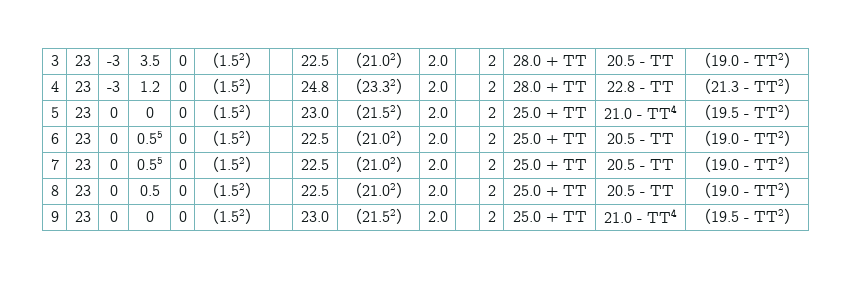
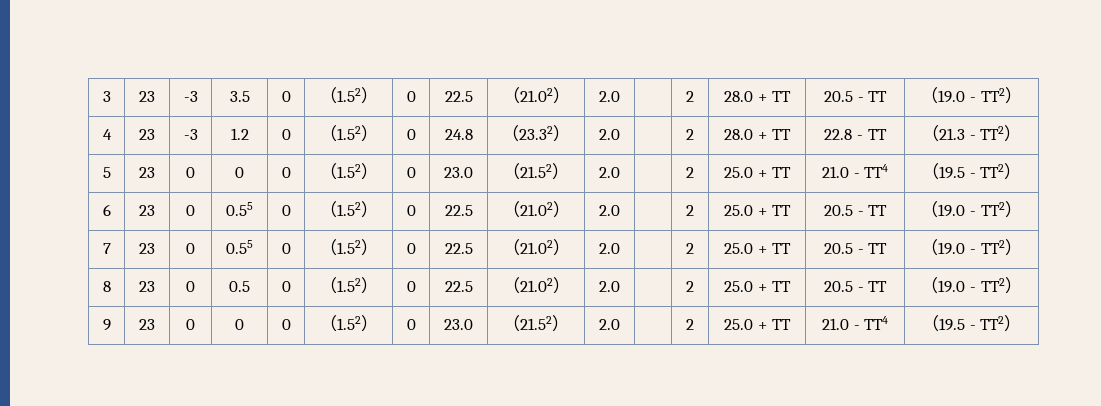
- 3 | 23 | -3 | 3.5 | 0 | （1.52） | | 22.5 | （21.02） | 2.0 | | 2 | 28.0 + TT | 20.5 - TT | （19.0 - TT2）
+ 3 | 23 | -3 | 3.5 | 0 | （1.52） | 0 | 22.5 | （21.02） | 2.0 | | 2 | 28.0 + TT | 20.5 - TT | （19.0 - TT2）
- 4 | 23 | -3 | 1.2 | 0 | （1.52） | | 24.8 | （23.32） | 2.0 | | 2 | 28.0 + TT | 22.8 - TT | （21.3 - TT2）
+ 4 | 23 | -3 | 1.2 | 0 | （1.52） | 0 | 24.8 | （23.32） | 2.0 | | 2 | 28.0 + TT | 22.8 - TT | （21.3 - TT2）
- 5 | 23 | 0 | 0 | 0 | （1.52） | | 23.0 | （21.52） | 2.0 | | 2 | 25.0 + TT | 21.0 - TT4 | （19.5 - TT2）
+ 5 | 23 | 0 | 0 | 0 | （1.52） | 0 | 23.0 | （21.52） | 2.0 | | 2 | 25.0 + TT | 21.0 - TT4 | （19.5 - TT2）
- 6 | 23 | 0 | 0.55 | 0 | （1.52） | | 22.5 | （21.02） | 2.0 | | 2 | 25.0 + TT | 20.5 - TT | （19.0 - TT2）
+ 6 | 23 | 0 | 0.55 | 0 | （1.52） | 0 | 22.5 | （21.02） | 2.0 | | 2 | 25.0 + TT | 20.5 - TT | （19.0 - TT2）
- 7 | 23 | 0 | 0.55 | 0 | （1.52） | | 22.5 | （21.02） | 2.0 | | 2 | 25.0 + TT | 20.5 - TT | （19.0 - TT2）
+ 7 | 23 | 0 | 0.55 | 0 | （1.52） | 0 | 22.5 | （21.02） | 2.0 | | 2 | 25.0 + TT | 20.5 - TT | （19.0 - TT2）
- 8 | 23 | 0 | 0.5 | 0 | （1.52） | | 22.5 | （21.02） | 2.0 | | 2 | 25.0 + TT | 20.5 - TT | （19.0 - TT2）
+ 8 | 23 | 0 | 0.5 | 0 | （1.52） | 0 | 22.5 | （21.02） | 2.0 | | 2 | 25.0 + TT | 20.5 - TT | （19.0 - TT2）
- 9 | 23 | 0 | 0 | 0 | （1.52） | | 23.0 | （21.52） | 2.0 | | 2 | 25.0 + TT | 21.0 - TT4 | （19.5 - TT2）
+ 9 | 23 | 0 | 0 | 0 | （1.52） | 0 | 23.0 | （21.52） | 2.0 | | 2 | 25.0 + TT | 21.0 - TT4 | （19.5 - TT2）

